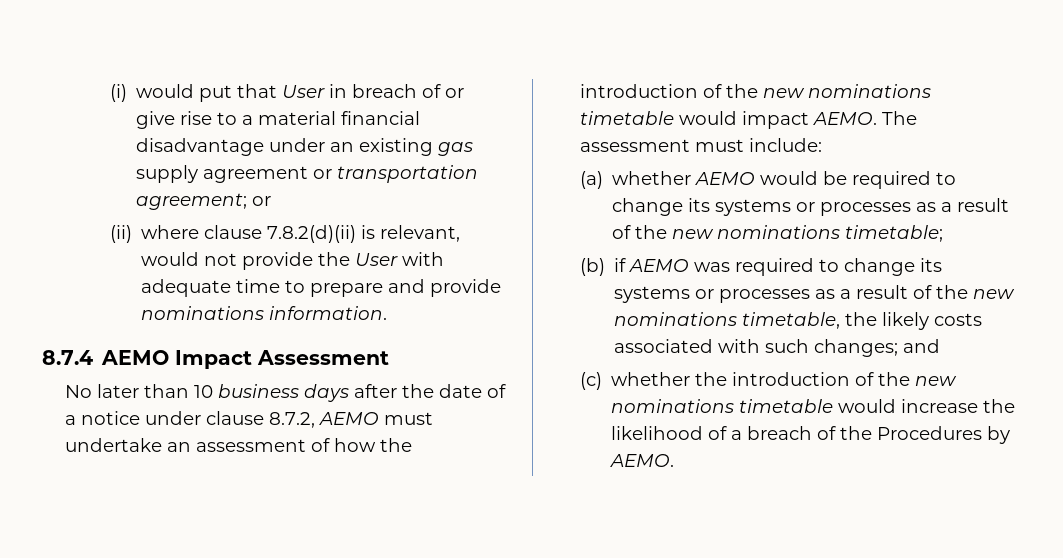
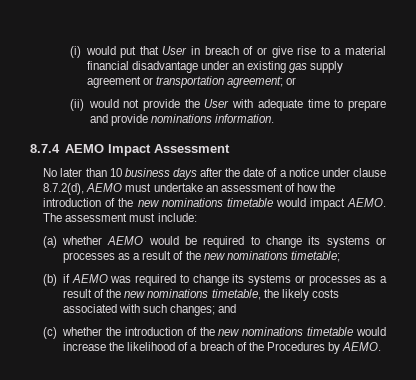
- (ii) where clause 7.8.2(d)(ii) is relevant, would not provide the User with adequate time to prepare and provide nominations information.
+ (ii) would not provide the User with adequate time to prepare and provide nominations information.
- No later than 10 business days after the date of a notice under clause 8.7.2, AEMO must undertake an assessment of how the introduction of the new nominations timetable would impact AEMO.
+ No later than 10 business days after the date of a notice under clause 8.7.2(d), AEMO must undertake an assessment of how the introduction of the new nominations timetable would impact AEMO.

